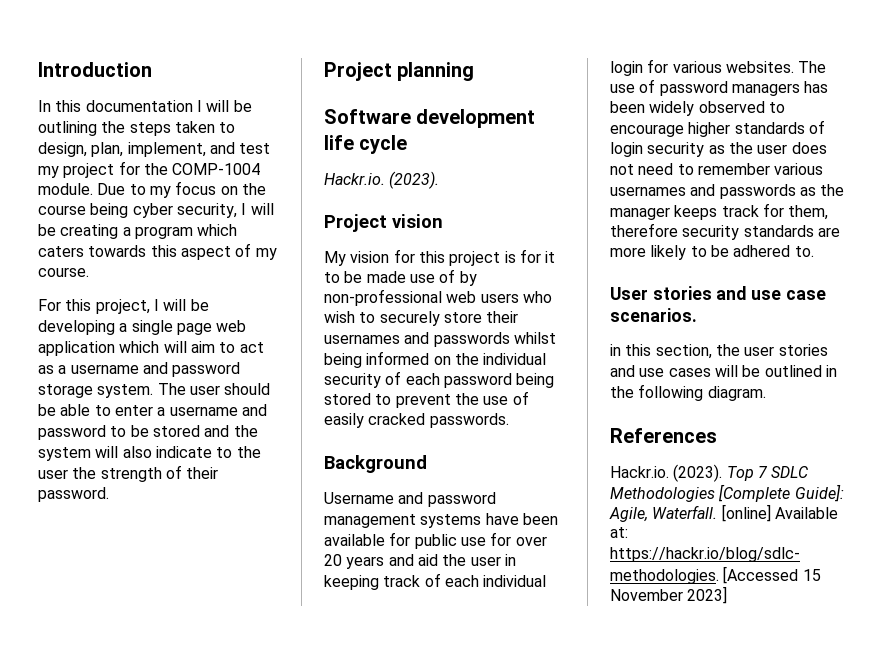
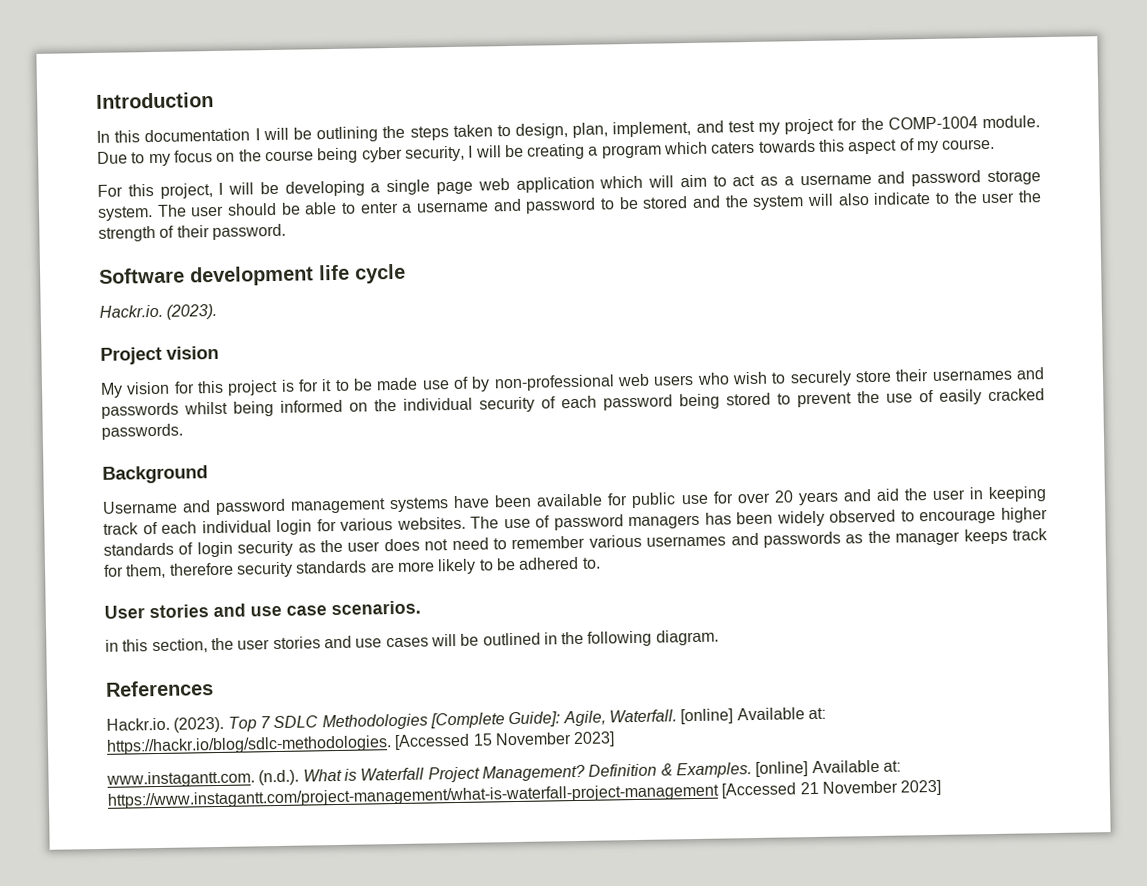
- Project planning
+ www.instagantt.com. (n.d.). What is Waterfall Project Management? Definition & Examples. [online] Available at: https://www.instagantt.com/project-management/what-is-waterfall-project-management [Accessed 21 November 2023]

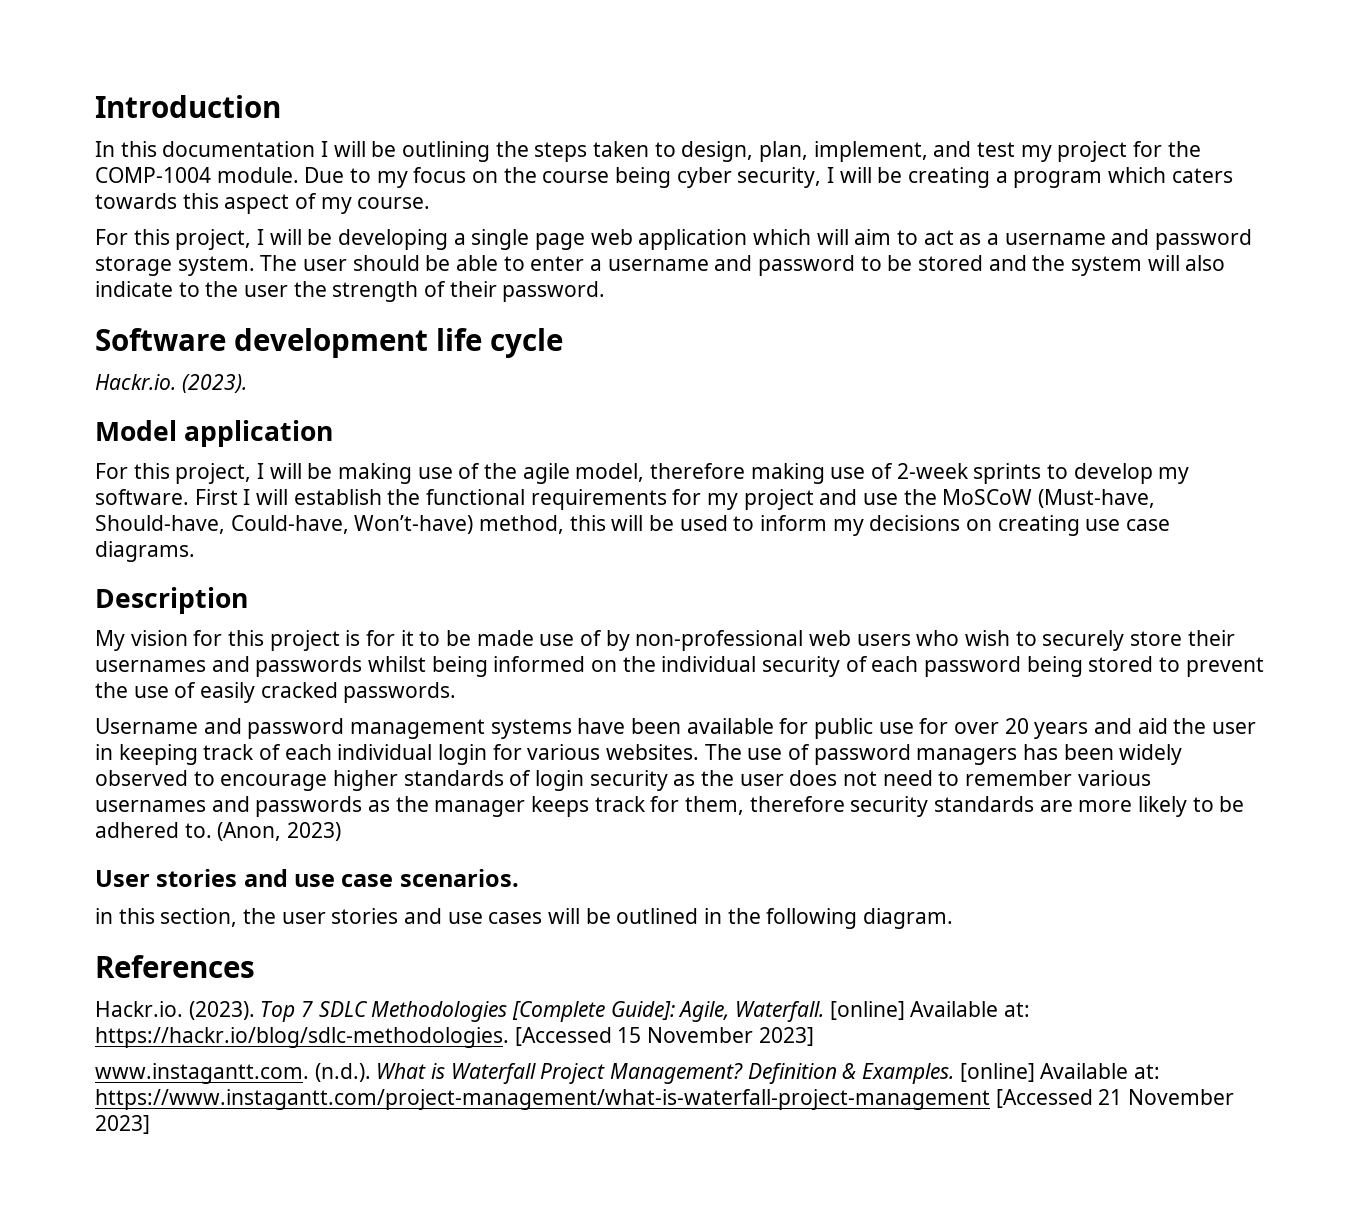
- Project vision
+ Model application
+ For this project, I will be making use of the agile model, therefore making use of 2-week sprints to develop my software. First I will establish the functional requirements for my project and use the MoSCoW (Must-have, Should-have, Could-have, Won’t-have) method, this will be used to inform my decisions on creating use case diagrams.
+ Description
- Background
+ (Anon, 2023)

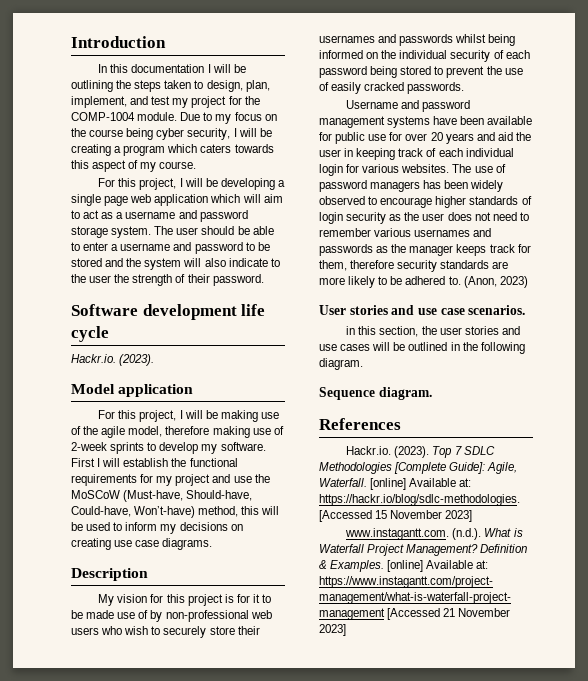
+ Sequence diagram.

